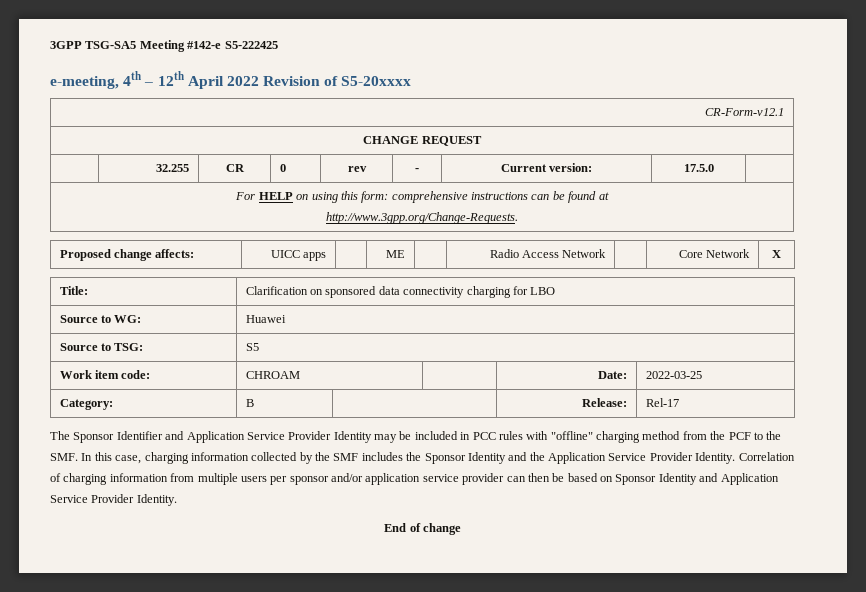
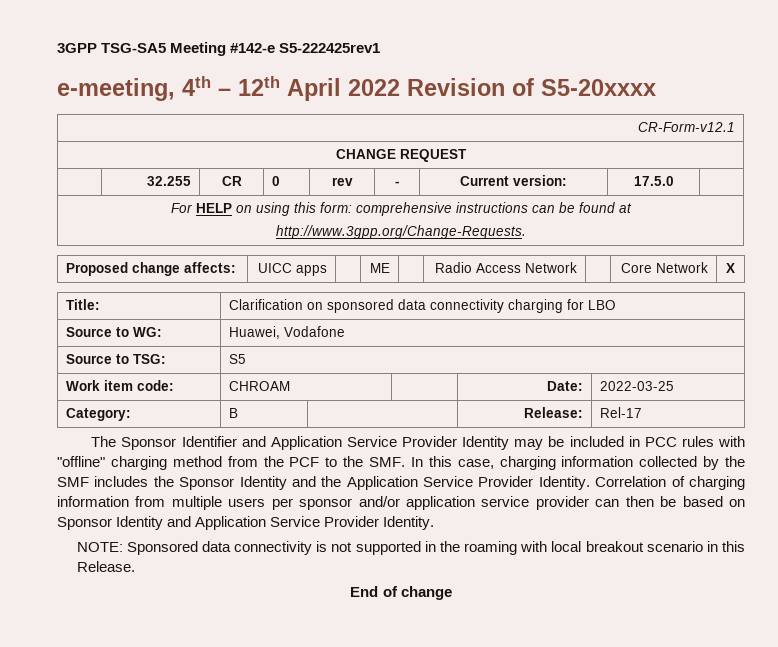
- 3GPP TSG-SA5 Meeting #142-e S5-222425
+ 3GPP TSG-SA5 Meeting #142-e S5-222425rev1
- Source to WG: | Huawei
+ Source to WG: | Huawei, Vodafone
+ NOTE: Sponsored data connectivity is not supported in the roaming with local breakout scenario in this Release.

